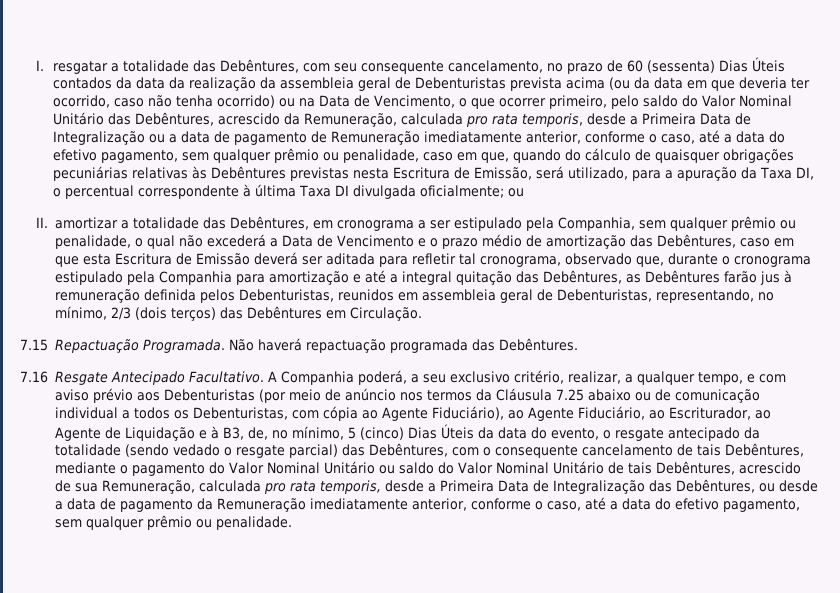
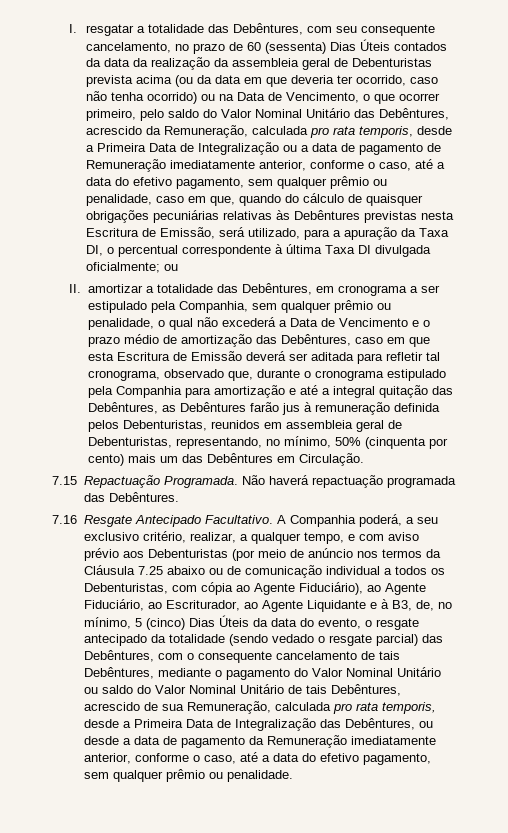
- II. amortizar a totalidade das Debêntures, em cronograma a ser estipulado pela Companhia, sem qualquer prêmio ou penalidade, o qual não excederá a Data de Vencimento e o prazo médio de amortização das Debêntures, caso em que esta Escritura de Emissão deverá ser aditada para refletir tal cronograma, observado que, durante o cronograma estipulado pela Companhia para amortização e até a integral quitação das Debêntures, as Debêntures farão jus à remuneração definida pelos Debenturistas, reunidos em assembleia geral de Debenturistas, representando, no mínimo, 2/3 (dois terços) das Debêntures em Circulação.
+ II. amortizar a totalidade das Debêntures, em cronograma a ser estipulado pela Companhia, sem qualquer prêmio ou penalidade, o qual não excederá a Data de Vencimento e o prazo médio de amortização das Debêntures, caso em que esta Escritura de Emissão deverá ser aditada para refletir tal cronograma, observado que, durante o cronograma estipulado pela Companhia para amortização e até a integral quitação das Debêntures, as Debêntures farão jus à remuneração definida pelos Debenturistas, reunidos em assembleia geral de Debenturistas, representando, no mínimo, 50% (cinquenta por cento) mais um das Debêntures em Circulação.
- A Companhia poderá, a seu exclusivo critério, realizar, a qualquer tempo, e com aviso prévio aos Debenturistas (por meio de anúncio nos termos da Cláusula 7.25 abaixo ou de comunicação individual a todos os Debenturistas, com cópia ao Agente Fiduciário), ao Agente Fiduciário, ao Escriturador, ao Agente de Liquidação e à B3, de, no mínimo, 5 (cinco) Dias Úteis da data do evento, o resgate antecipado da totalidade (sendo vedado o resgate parcial) das Debêntures, com o consequente cancelamento de tais Debêntures, mediante o pagamento do Valor Nominal Unitário ou saldo do Valor Nominal Unitário de tais Debêntures, acrescido de sua Remuneração, calculada pro rata temporis, desde a Primeira Data de Integralização das Debêntures, ou desde a data de pagamento da Remuneração imediatamente anterior, conforme o caso, até a data do efetivo pagamento, sem qualquer prêmio ou penalidade.
+ A Companhia poderá, a seu exclusivo critério, realizar, a qualquer tempo, e com aviso prévio aos Debenturistas (por meio de anúncio nos termos da Cláusula 7.25 abaixo ou de comunicação individual a todos os Debenturistas, com cópia ao Agente Fiduciário), ao Agente Fiduciário, ao Escriturador, ao Agente Liquidante e à B3, de, no mínimo, 5 (cinco) Dias Úteis da data do evento, o resgate antecipado da totalidade (sendo vedado o resgate parcial) das Debêntures, com o consequente cancelamento de tais Debêntures, mediante o pagamento do Valor Nominal Unitário ou saldo do Valor Nominal Unitário de tais Debêntures, acrescido de sua Remuneração, calculada pro rata temporis, desde a Primeira Data de Integralização das Debêntures, ou desde a data de pagamento da Remuneração imediatamente anterior, conforme o caso, até a data do efetivo pagamento, sem qualquer prêmio ou penalidade.

